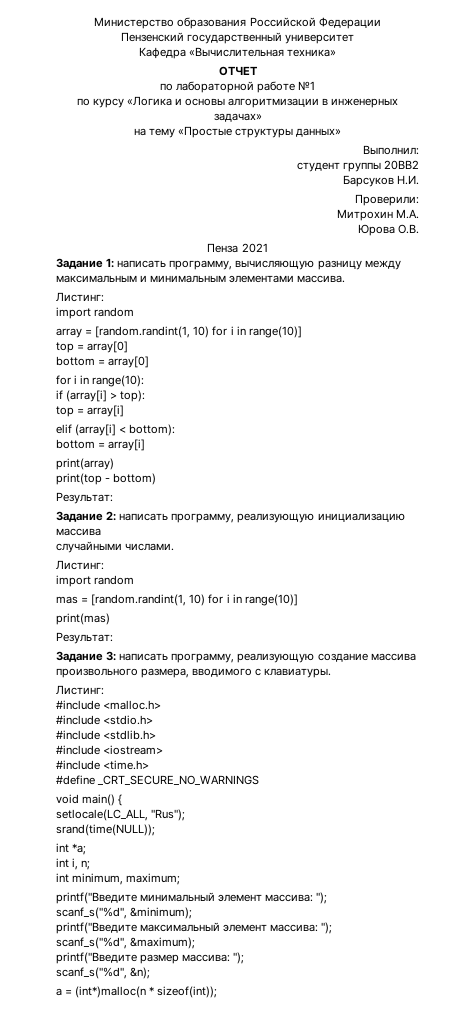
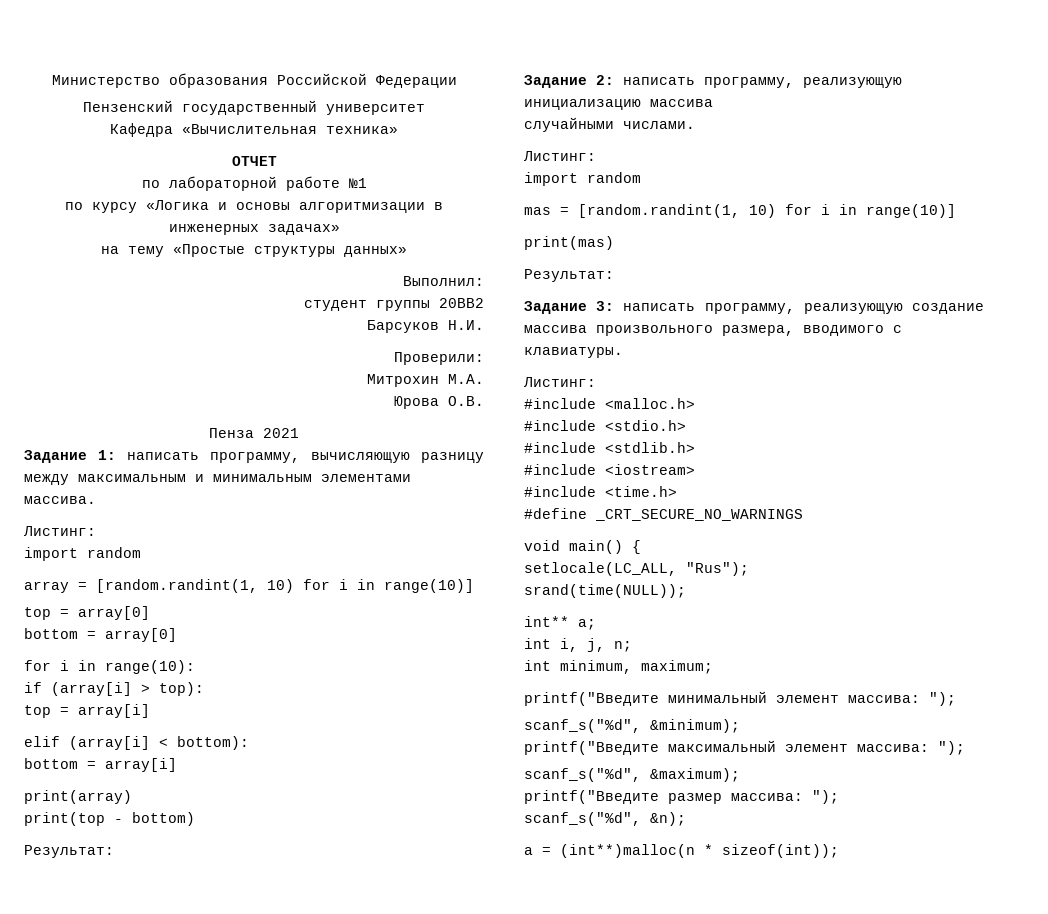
- int *a;
+ int** a;
- int i, n;
+ int i, j, n;
- a = (int*)malloc(n * sizeof(int));
+ a = (int**)malloc(n * sizeof(int));

